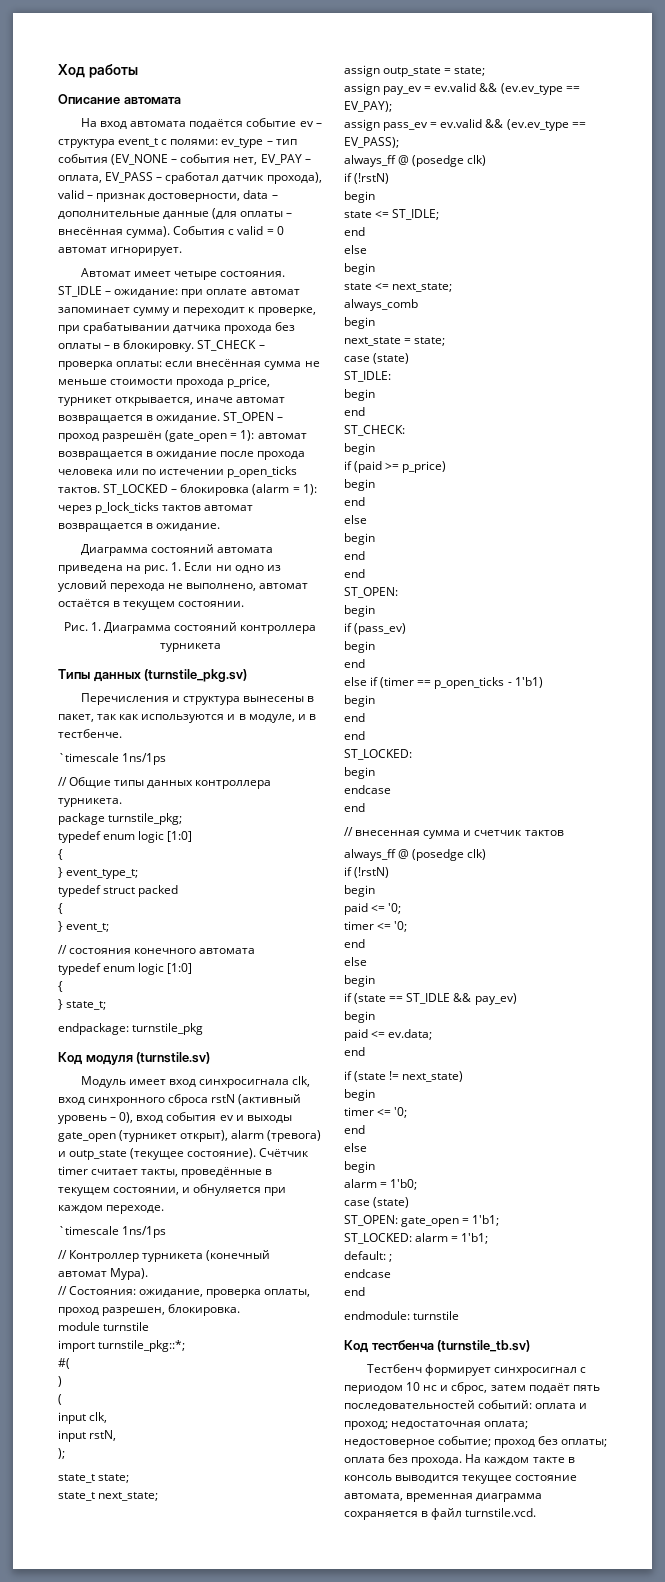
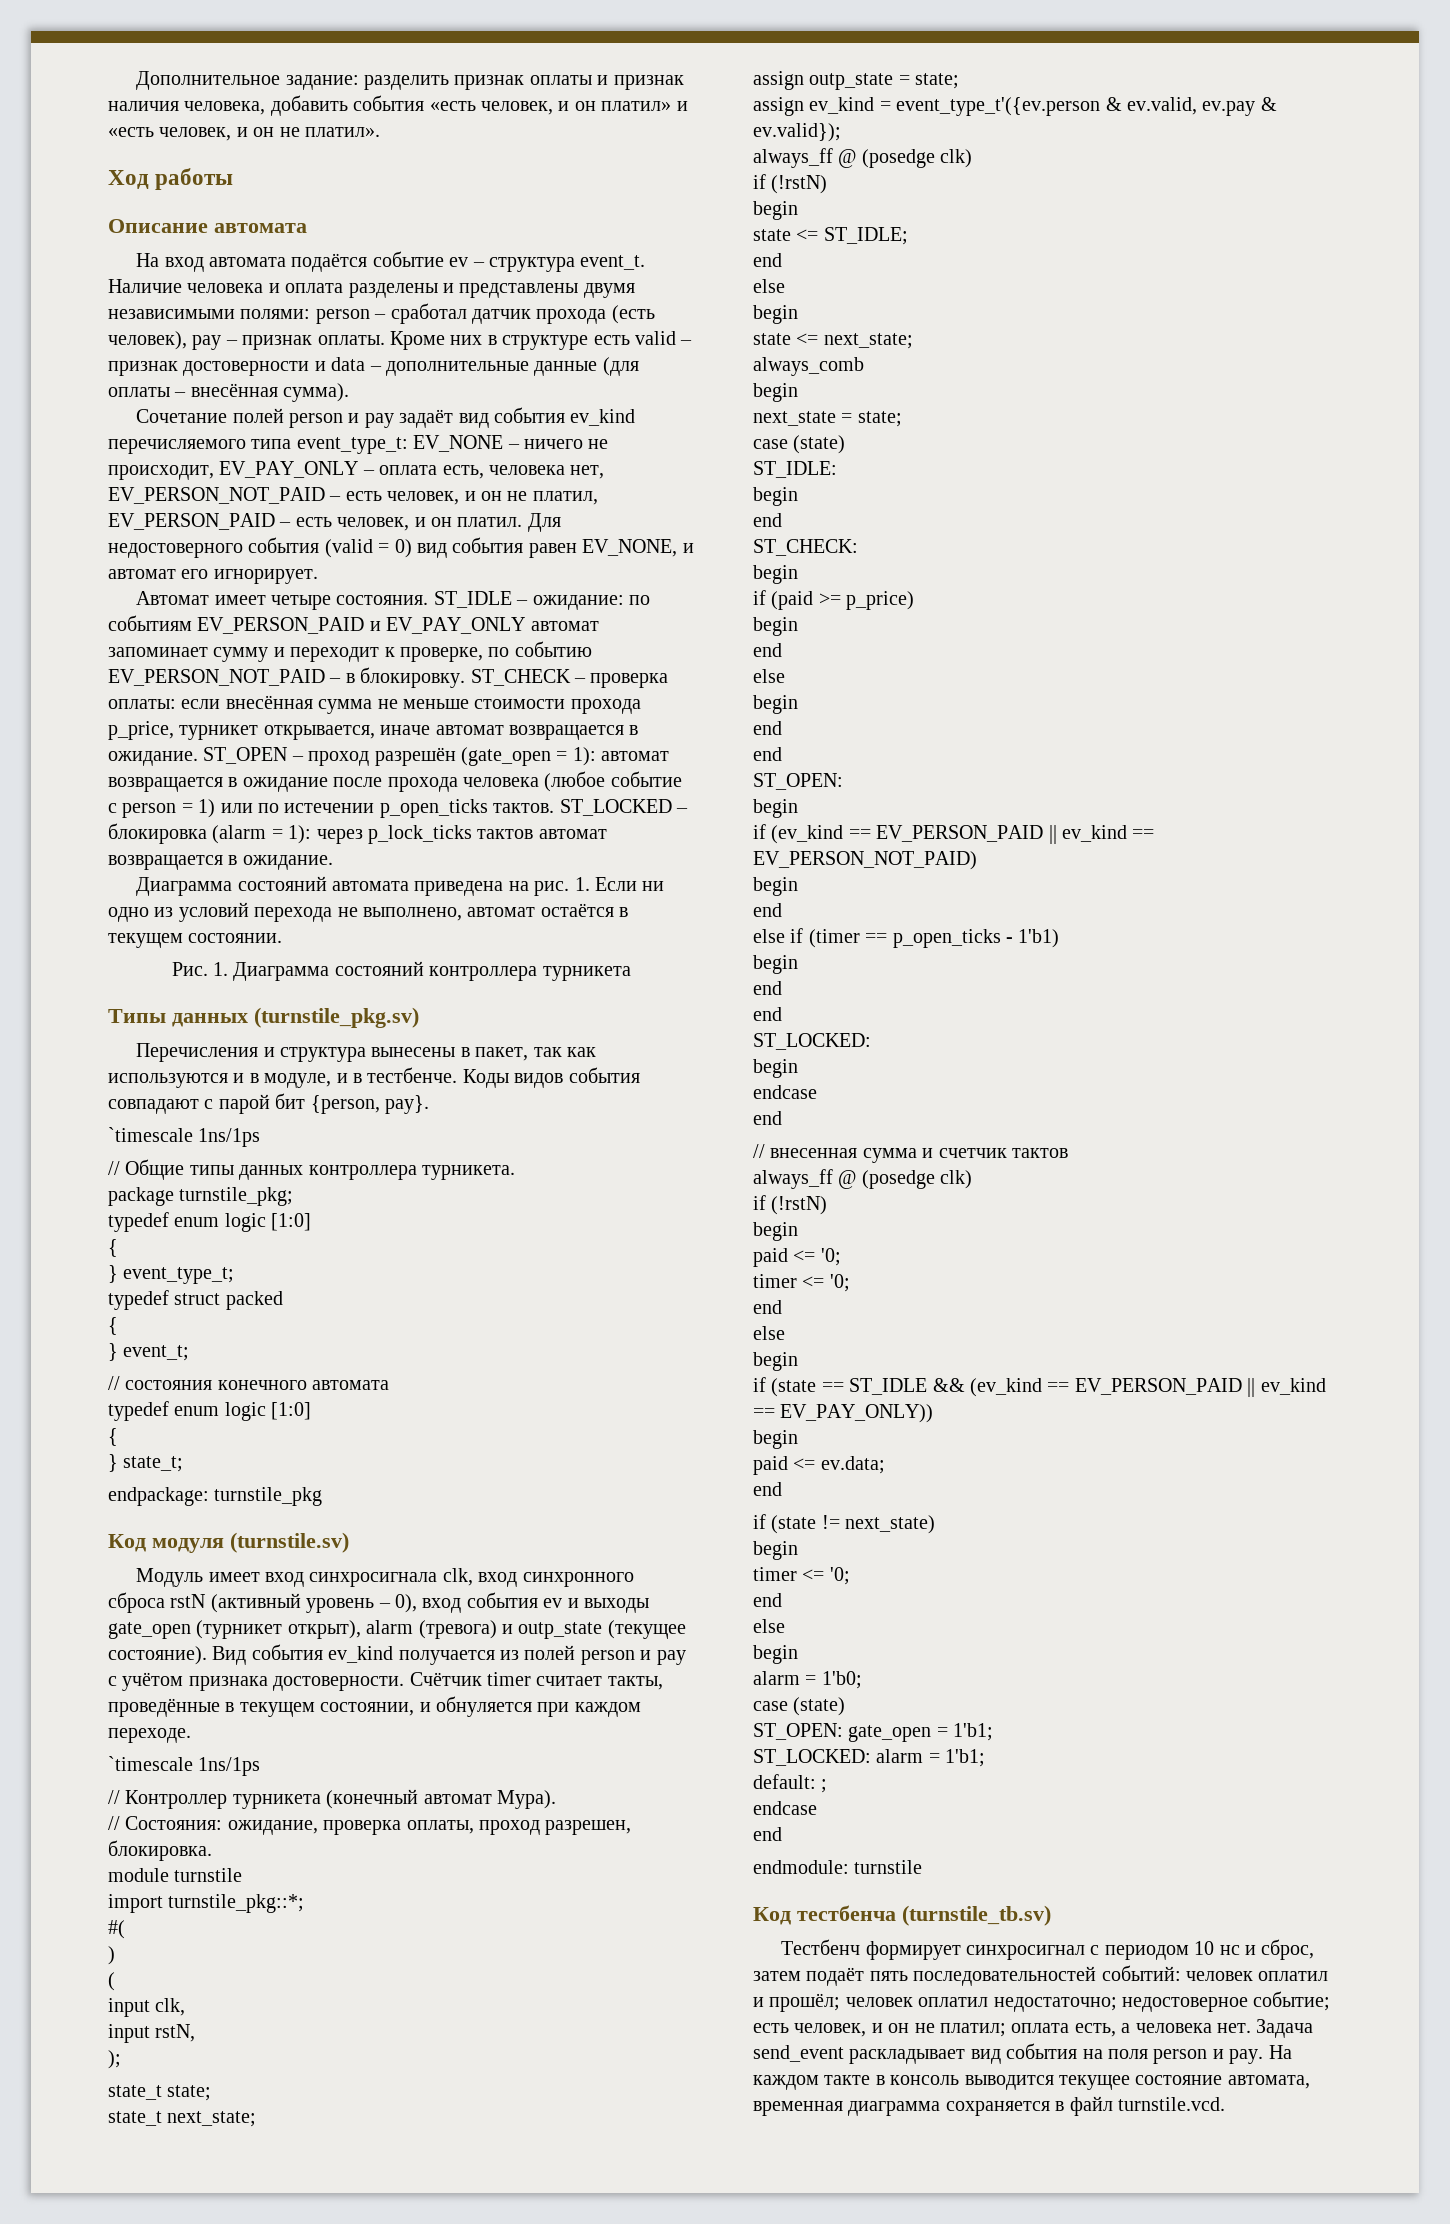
+ Дополнительное задание: разделить признак оплаты и признак наличия человека, добавить события «есть человек, и он платил» и «есть человек, и он не платил».
- На вход автомата подаётся событие ev – структура event_t с полями: ev_type – тип события (EV_NONE – события нет, EV_PAY – оплата, EV_PASS – сработал датчик прохода), valid – признак достоверности, data – дополнительные данные (для оплаты – внесённая сумма). События с valid = 0 автомат игнорирует.
+ На вход автомата подаётся событие ev – структура event_t. Наличие человека и оплата разделены и представлены двумя независимыми полями: person – сработал датчик прохода (есть человек), pay – признак оплаты. Кроме них в структуре есть valid – признак достоверности и data – дополнительные данные (для оплаты – внесённая сумма).
+ Сочетание полей person и pay задаёт вид события ev_kind перечисляемого типа event_type_t: EV_NONE – ничего не происходит, EV_PAY_ONLY – оплата есть, человека нет, EV_PERSON_NOT_PAID – есть человек, и он не платил, EV_PERSON_PAID – есть человек, и он платил. Для недостоверного события (valid = 0) вид события равен EV_NONE, и автомат его игнорирует.
- ST_IDLE – ожидание: при оплате автомат запоминает сумму и переходит к проверке, при срабатывании датчика прохода без оплаты – в блокировку.
+ ST_IDLE – ожидание: по событиям EV_PERSON_PAID и EV_PAY_ONLY автомат запоминает сумму и переходит к проверке, по событию EV_PERSON_NOT_PAID – в блокировку.
- ST_OPEN – проход разрешён (gate_open = 1): автомат возвращается в ожидание после прохода человека или по истечении p_open_ticks тактов.
+ ST_OPEN – проход разрешён (gate_open = 1): автомат возвращается в ожидание после прохода человека (любое событие с person = 1) или по истечении p_open_ticks тактов.
+ Коды видов события совпадают с парой бит {person, pay}.
+ Вид события ev_kind получается из полей person и pay с учётом признака достоверности.
- assign pay_ev = ev.valid && (ev.ev_type == EV_PAY);
- assign pass_ev = ev.valid && (ev.ev_type == EV_PASS);
+ assign ev_kind = event_type_t'({ev.person & ev.valid, ev.pay & ev.valid});
- if (pass_ev)
+ if (ev_kind == EV_PERSON_PAID || ev_kind == EV_PERSON_NOT_PAID)
- if (state == ST_IDLE && pay_ev)
+ if (state == ST_IDLE && (ev_kind == EV_PERSON_PAID || ev_kind == EV_PAY_ONLY))
- Тестбенч формирует синхросигнал с периодом 10 нс и сброс, затем подаёт пять последовательностей событий: оплата и проход; недостаточная оплата; недостоверное событие; проход без оплаты; оплата без прохода.
+ Тестбенч формирует синхросигнал с периодом 10 нс и сброс, затем подаёт пять последовательностей событий: человек оплатил и прошёл; человек оплатил недостаточно; недостоверное событие; есть человек, и он не платил; оплата есть, а человека нет. Задача send_event раскладывает вид события на поля person и pay.

